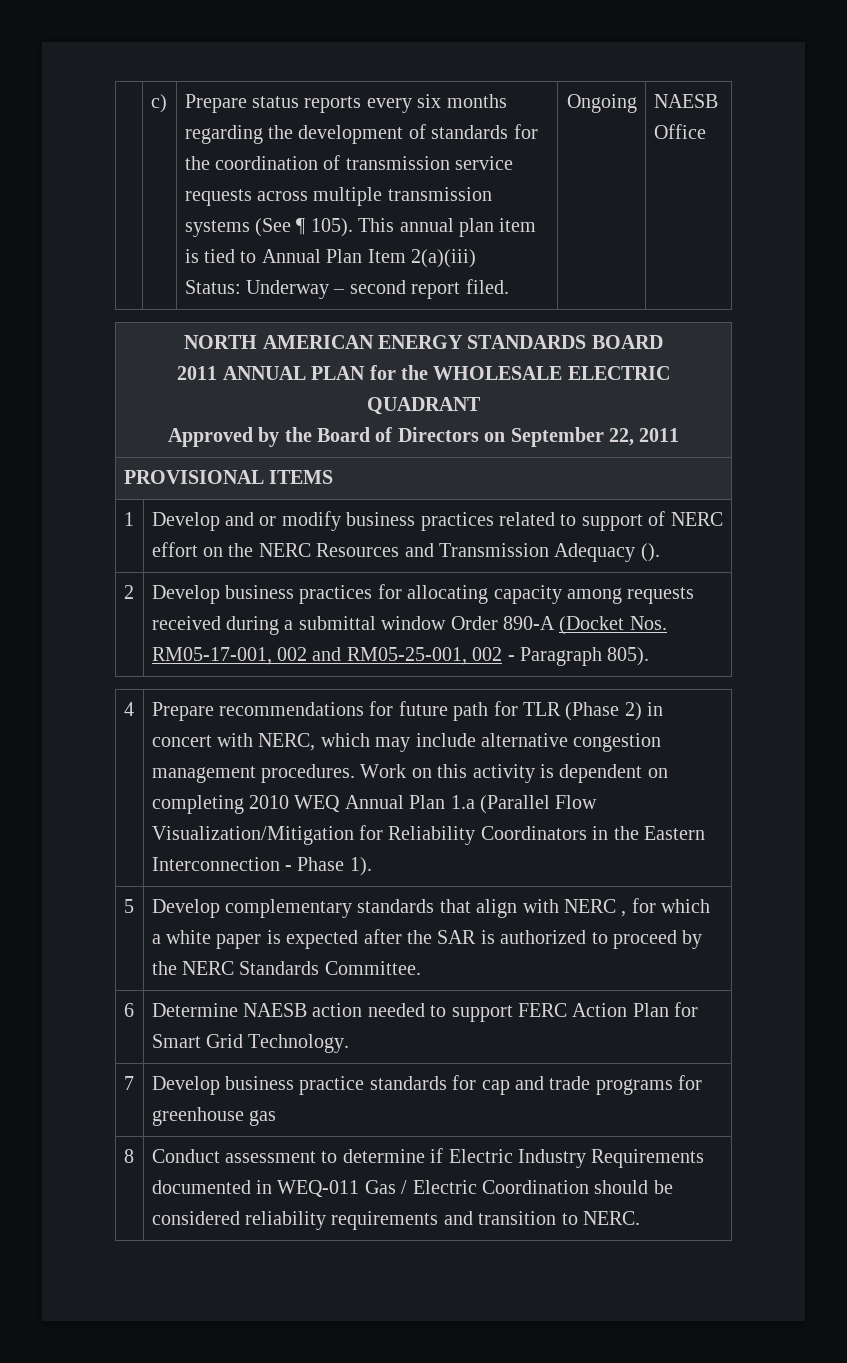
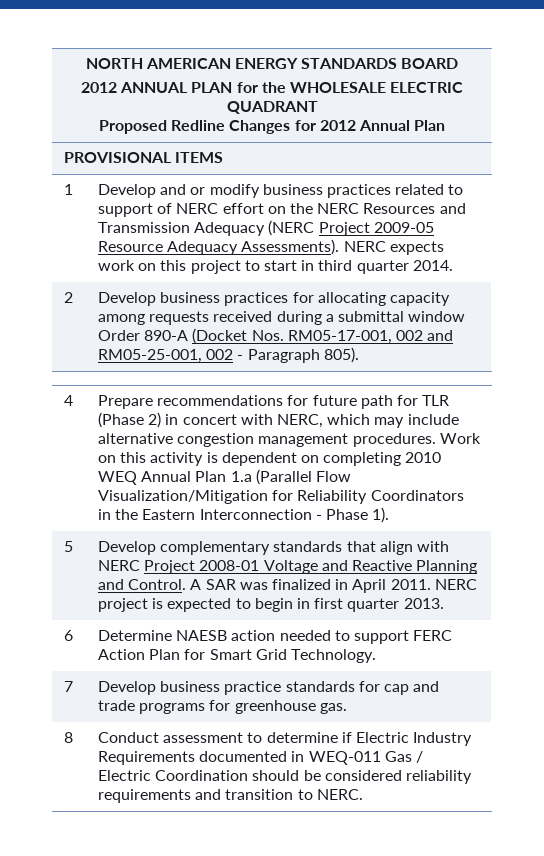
- c) | Prepare status reports every six months regarding the development of standards for the coordination of transmission service requests across multiple transmission systems (See ¶ 105). This annual plan item is tied to Annual Plan Item 2(a)(iii)
- Status: Underway – second report filed. | Ongoing | NAESB Office
  NORTH AMERICAN ENERGY STANDARDS BOARD
- 2011 ANNUAL PLAN for the WHOLESALE ELECTRIC QUADRANT
- Approved by the Board of Directors on September 22, 2011
+ 2012 ANNUAL PLAN for the WHOLESALE ELECTRIC QUADRANT
+ Proposed Redline Changes for 2012 Annual Plan
- 1 | Develop and or modify business practices related to support of NERC effort on the NERC Resources and Transmission Adequacy ().
+ 1 | Develop and or modify business practices related to support of NERC effort on the NERC Resources and Transmission Adequacy (NERC Project 2009-05 Resource Adequacy Assessments). NERC expects work on this project to start in third quarter 2014.
- 5 | Develop complementary standards that align with NERC , for which a white paper is expected after the SAR is authorized to proceed by the NERC Standards Committee.
+ 5 | Develop complementary standards that align with NERC Project 2008-01 Voltage and Reactive Planning and Control. A SAR was finalized in April 2011. NERC project is expected to begin in first quarter 2013.
- 7 | Develop business practice standards for cap and trade programs for greenhouse gas
+ 7 | Develop business practice standards for cap and trade programs for greenhouse gas.

